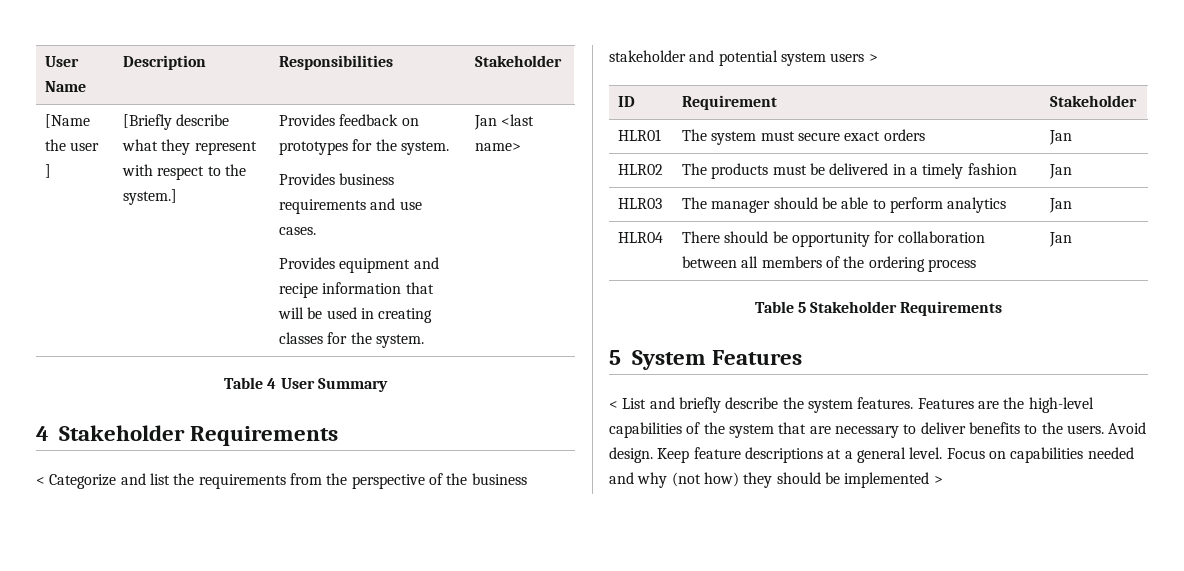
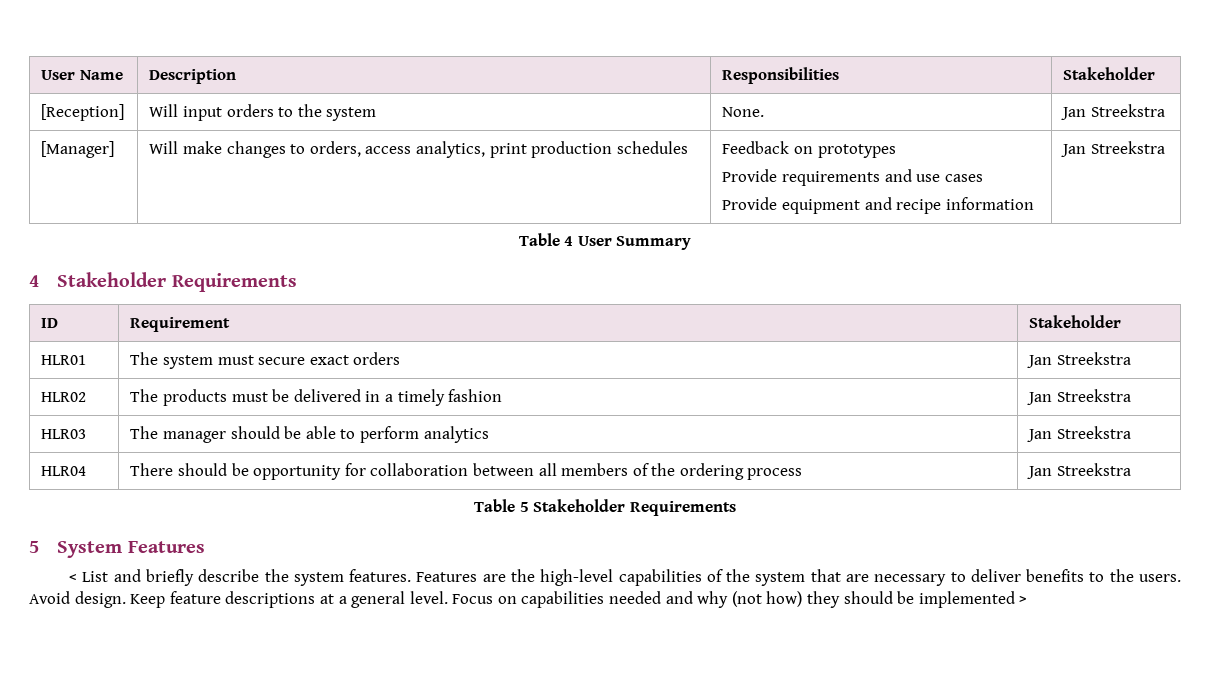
- [Name the user ] | [Briefly describe what they represent with respect to the system.] | Provides feedback on prototypes for the system.
- Provides business requirements and use cases.
- Provides equipment and recipe information that will be used in creating classes for the system. | Jan <last name>
+ [Reception] | Will input orders to the system | None. | Jan Streekstra
+ [Manager] | Will make changes to orders, access analytics, print production schedules | Feedback on prototypes
+ Provide requirements and use cases
+ Provide equipment and recipe information | Jan Streekstra
- < Categorize and list the requirements from the perspective of the business stakeholder and potential system users >
- HLR01 | The system must secure exact orders | Jan
+ HLR01 | The system must secure exact orders | Jan Streekstra
- HLR02 | The products must be delivered in a timely fashion | Jan
+ HLR02 | The products must be delivered in a timely fashion | Jan Streekstra
- HLR03 | The manager should be able to perform analytics | Jan
+ HLR03 | The manager should be able to perform analytics | Jan Streekstra
- HLR04 | There should be opportunity for collaboration between all members of the ordering process | Jan
+ HLR04 | There should be opportunity for collaboration between all members of the ordering process | Jan Streekstra

